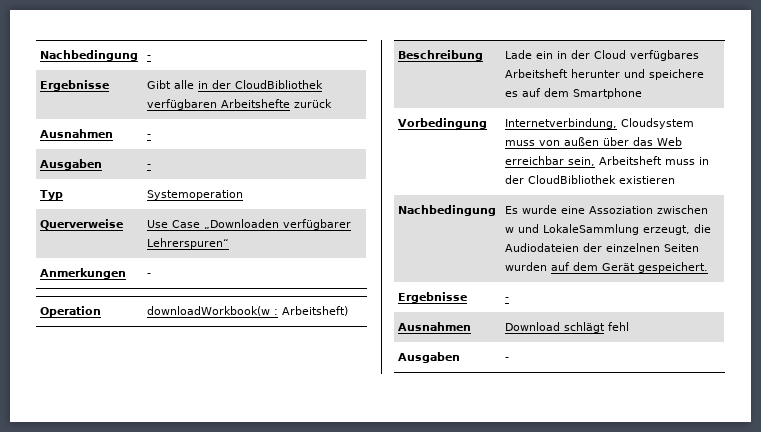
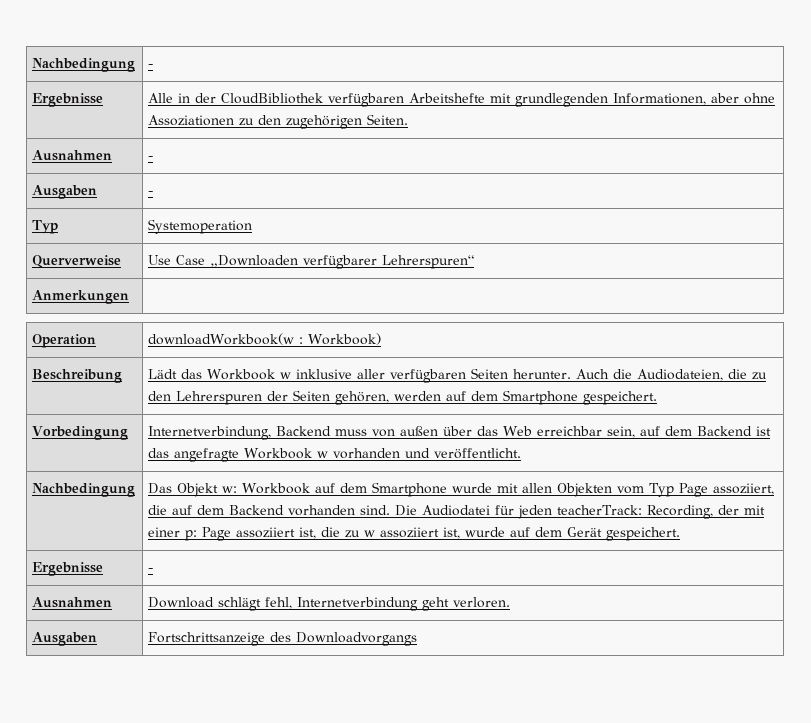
- Ergebnisse | Gibt alle in der CloudBibliothek verfügbaren Arbeitshefte zurück
+ Ergebnisse | Alle in der CloudBibliothek verfügbaren Arbeitshefte mit grundlegenden Informationen, aber ohne Assoziationen zu den zugehörigen Seiten.
- Anmerkungen | -
+ Anmerkungen |
- Operation | downloadWorkbook(w : Arbeitsheft)
+ Operation | downloadWorkbook(w : Workbook)
- Beschreibung | Lade ein in der Cloud verfügbares Arbeitsheft herunter und speichere es auf dem Smartphone
+ Beschreibung | Lädt das Workbook w inklusive aller verfügbaren Seiten herunter. Auch die Audiodateien, die zu den Lehrerspuren der Seiten gehören, werden auf dem Smartphone gespeichert.
- Vorbedingung | Internetverbindung, Cloudsystem muss von außen über das Web erreichbar sein, Arbeitsheft muss in der CloudBibliothek existieren
- Nachbedingung | Es wurde eine Assoziation zwischen w und LokaleSammlung erzeugt, die Audiodateien der einzelnen Seiten wurden auf dem Gerät gespeichert.
+ Vorbedingung | Internetverbindung, Backend muss von außen über das Web erreichbar sein, auf dem Backend ist das angefragte Workbook w vorhanden und veröffentlicht.
+ Nachbedingung | Das Objekt w: Workbook auf dem Smartphone wurde mit allen Objekten vom Typ Page assoziiert, die auf dem Backend vorhanden sind. Die Audiodatei für jeden teacherTrack: Recording, der mit einer p: Page assoziiert ist, die zu w assoziiert ist, wurde auf dem Gerät gespeichert.
- Ausnahmen | Download schlägt fehl
- Ausgaben | -
+ Ausnahmen | Download schlägt fehl, Internetverbindung geht verloren.
+ Ausgaben | Fortschrittsanzeige des Downloadvorgangs

